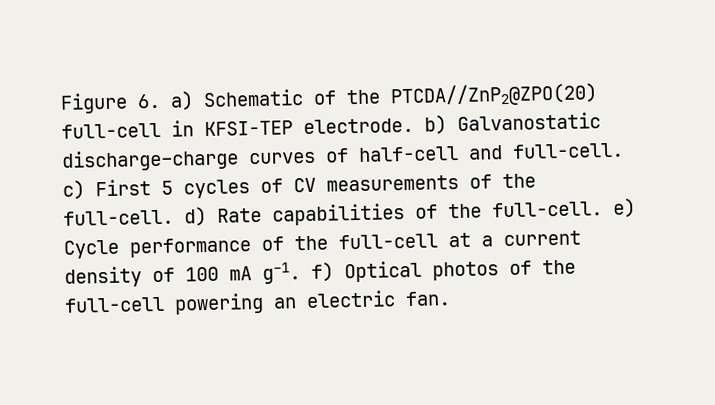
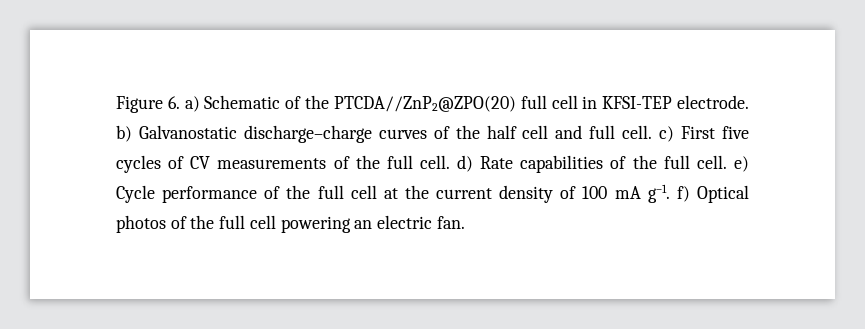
- Figure 6. a) Schematic of the PTCDA//ZnP2@ZPO(20) full-cell in KFSI-TEP electrode. b) Galvanostatic discharge–charge curves of half-cell and full-cell. c) First 5 cycles of CV measurements of the full-cell. d) Rate capabilities of the full-cell. e) Cycle performance of the full-cell at a current density of 100 mA g–1. f) Optical photos of the full-cell powering an electric fan.
+ Figure 6. a) Schematic of the PTCDA//ZnP2@ZPO(20) full cell in KFSI-TEP electrode. b) Galvanostatic discharge–charge curves of the half cell and full cell. c) First five cycles of CV measurements of the full cell. d) Rate capabilities of the full cell. e) Cycle performance of the full cell at the current density of 100 mA g–1. f) Optical photos of the full cell powering an electric fan.

